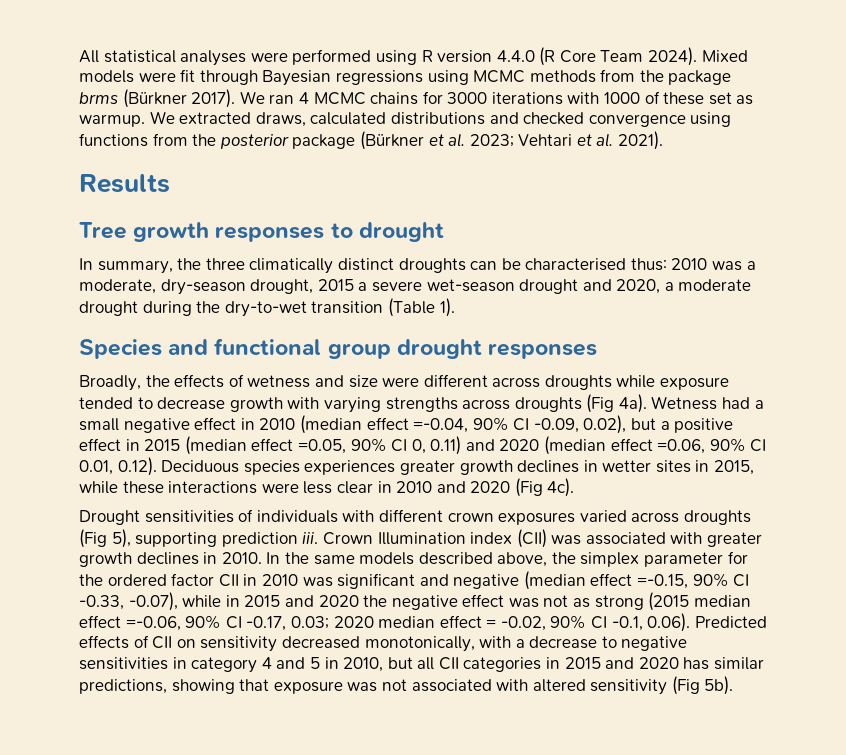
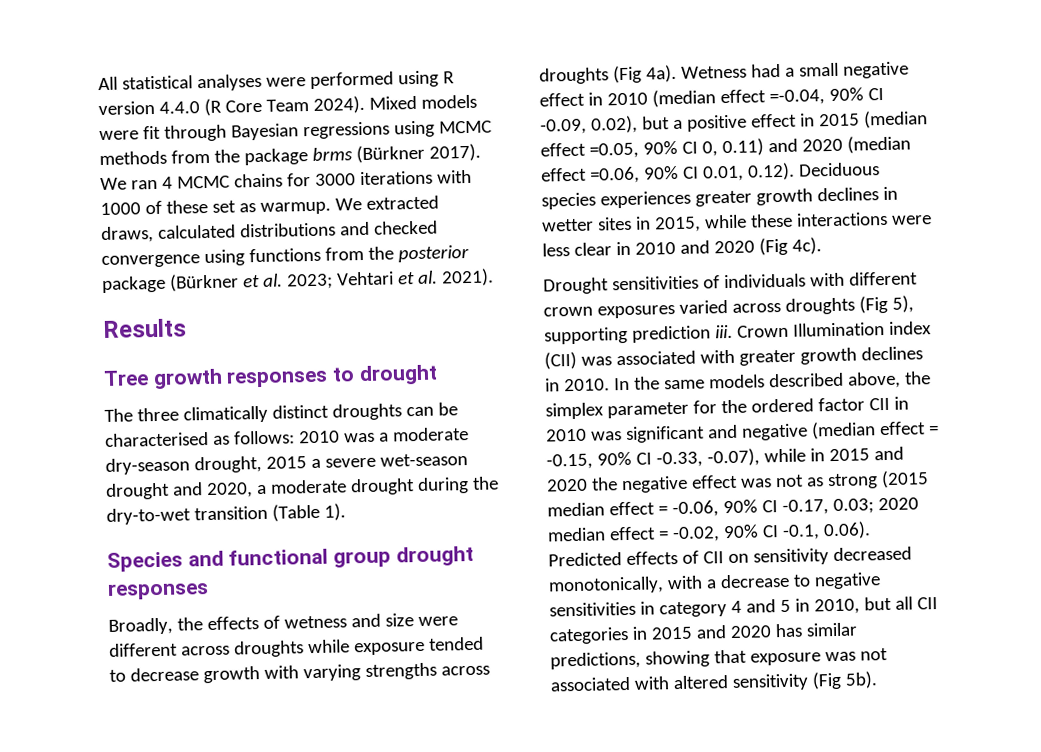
- In summary, the three climatically distinct droughts can be characterised thus: 2010 was a moderate, dry-season drought, 2015 a severe wet-season drought and 2020, a moderate drought during the dry-to-wet transition (Table 1).
+ The three climatically distinct droughts can be characterised as follows: 2010 was a moderate dry-season drought, 2015 a severe wet-season drought and 2020, a moderate drought during the dry-to-wet transition (Table 1).
- In the same models described above, the simplex parameter for the ordered factor CII in 2010 was significant and negative (median effect =-0.15, 90% CI -0.33, -0.07), while in 2015 and 2020 the negative effect was not as strong (2015 median effect =-0.06, 90% CI -0.17, 0.03;
+ In the same models described above, the simplex parameter for the ordered factor CII in 2010 was significant and negative (median effect = -0.15, 90% CI -0.33, -0.07), while in 2015 and 2020 the negative effect was not as strong (2015 median effect = -0.06, 90% CI -0.17, 0.03;

